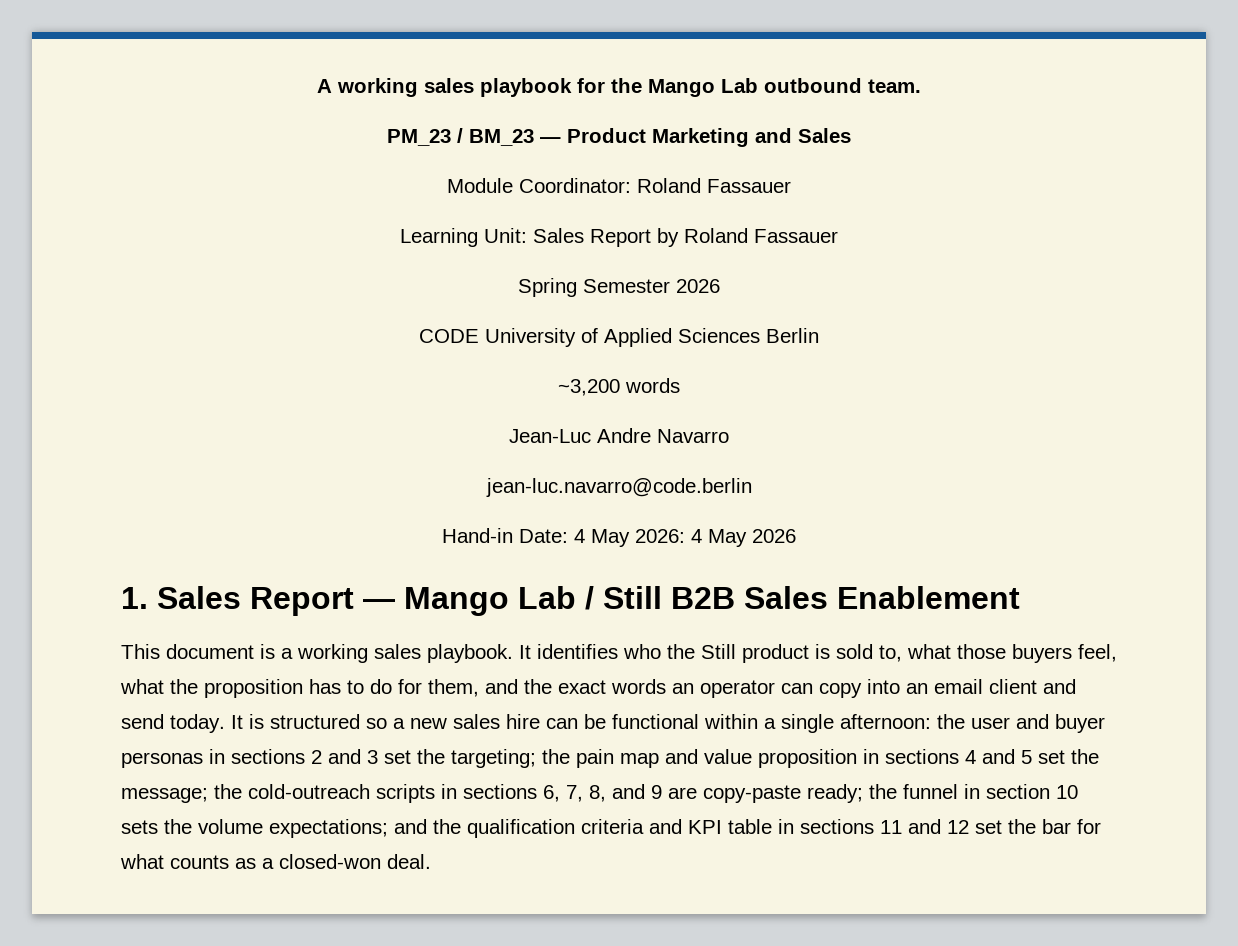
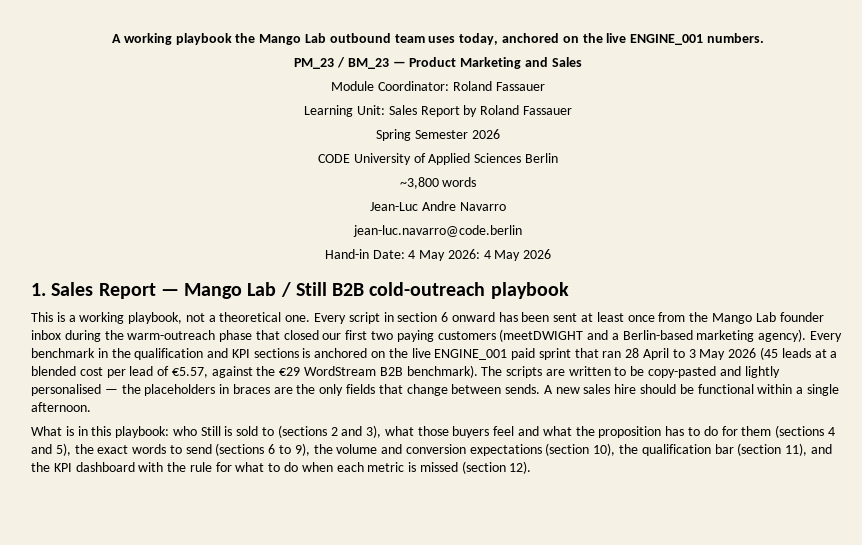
- A working sales playbook for the Mango Lab outbound team.
+ A working playbook the Mango Lab outbound team uses today, anchored on the live ENGINE_001 numbers.
- ~3,200 words
+ ~3,800 words
- 1. Sales Report — Mango Lab / Still B2B Sales Enablement
+ 1. Sales Report — Mango Lab / Still B2B cold-outreach playbook
- This document is a working sales playbook. It identifies who the Still product is sold to, what those buyers feel, what the proposition has to do for them, and the exact words an operator can copy into an email client and send today. It is structured so a new sales hire can be functional within a single afternoon: the user and buyer personas in sections 2 and 3 set the targeting; the pain map and value proposition in sections 4 and 5 set the message; the cold-outreach scripts in sections 6, 7, 8, and 9 are copy-paste ready; the funnel in section 10 sets the volume expectations; and the qualification criteria and KPI table in sections 11 and 12 set the bar for what counts as a closed-won deal.
+ This is a working playbook, not a theoretical one. Every script in section 6 onward has been sent at least once from the Mango Lab founder inbox during the warm-outreach phase that closed our first two paying customers (meetDWIGHT and a Berlin-based marketing agency). Every benchmark in the qualification and KPI sections is anchored on the live ENGINE_001 paid sprint that ran 28 April to 3 May 2026 (45 leads at a blended cost per lead of €5.57, against the €29 WordStream B2B benchmark). The scripts are written to be copy-pasted and lightly personalised — the placeholders in braces are the only fields that change between sends. A new sales hire should be functional within a single afternoon.
+ What is in this playbook: who Still is sold to (sections 2 and 3), what those buyers feel and what the proposition has to do for them (sections 4 and 5), the exact words to send (sections 6 to 9), the volume and conversion expectations (section 10), the qualification bar (section 11), and the KPI dashboard with the rule for what to do when each metric is missed (section 12).

